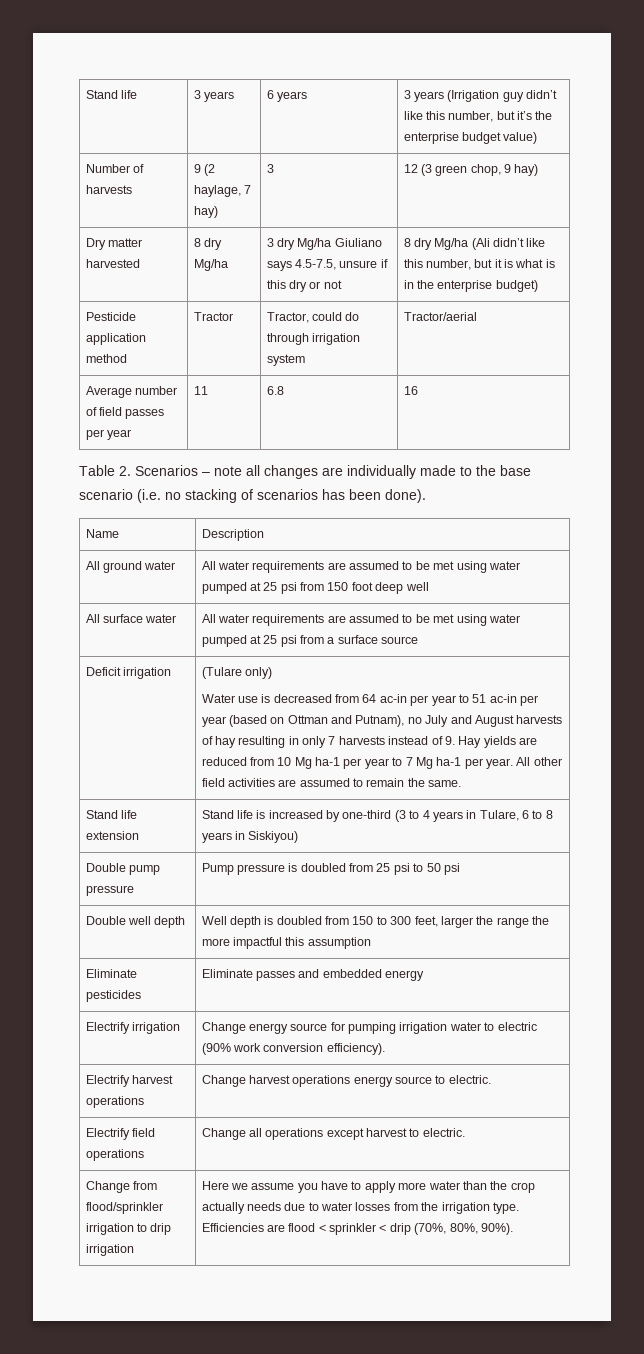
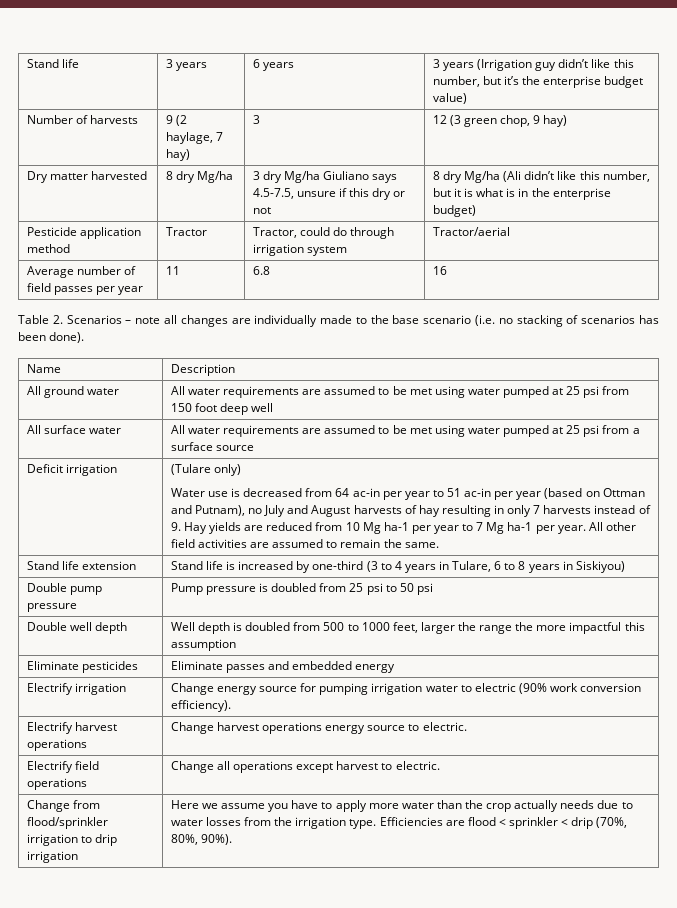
- Double well depth | Well depth is doubled from 150 to 300 feet, larger the range the more impactful this assumption
+ Double well depth | Well depth is doubled from 500 to 1000 feet, larger the range the more impactful this assumption

